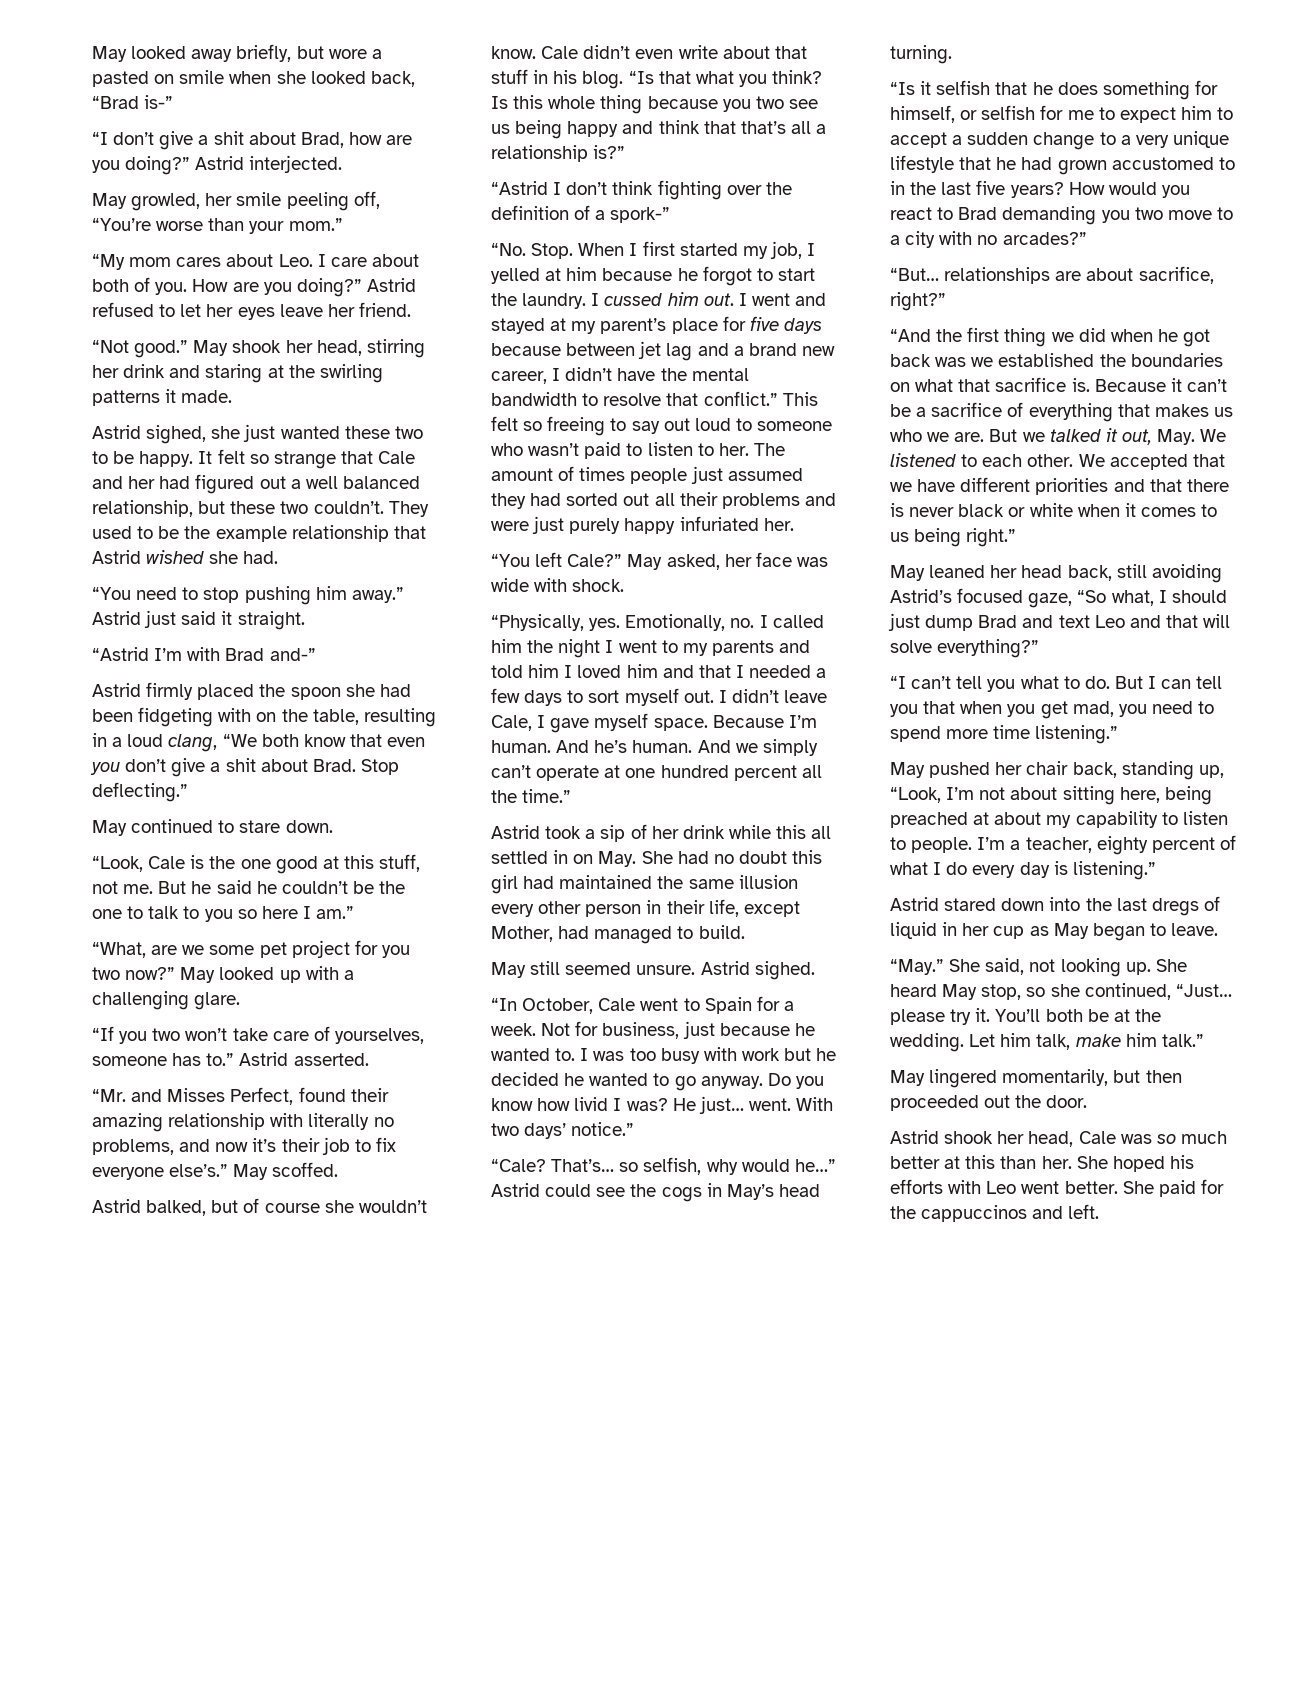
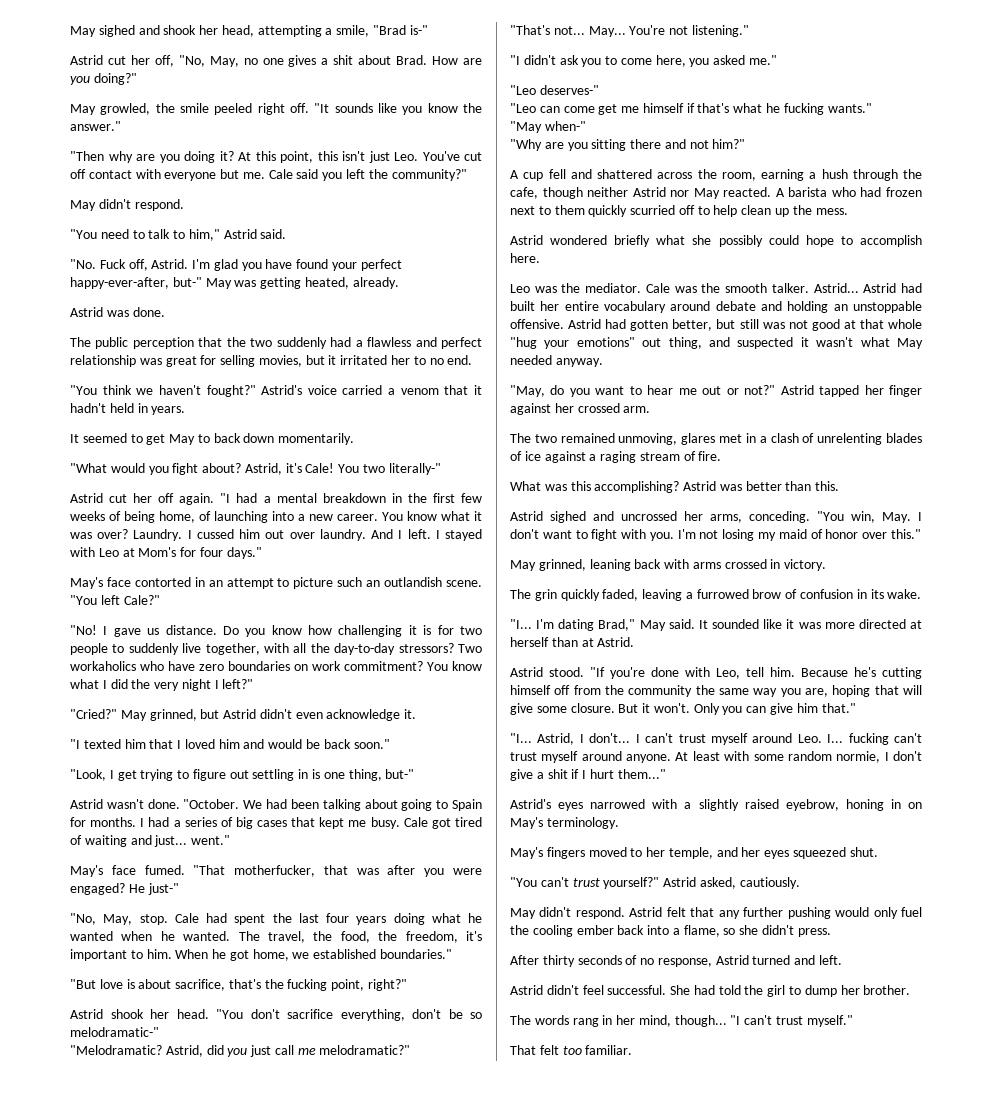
- May looked away briefly, but wore a pasted on smile when she looked back, “Brad is-”
- “I don’t give a shit about Brad, how are you doing?” Astrid interjected.
- May growled, her smile peeling off, “You’re worse than your mom.”
- “My mom cares about Leo. I care about both of you. How are you doing?” Astrid refused to let her eyes leave her friend.
- “Not good.” May shook her head, stirring her drink and staring at the swirling patterns it made.
- Astrid sighed, she just wanted these two to be happy. It felt so strange that Cale and her had figured out a well balanced relationship, but these two couldn’t. They used to be the example relationship that Astrid wished she had.
- “You need to stop pushing him away.” Astrid just said it straight.
- “Astrid I’m with Brad and-”
- Astrid firmly placed the spoon she had been fidgeting with on the table, resulting in a loud clang, “We both know that even you don’t give a shit about Brad. Stop deflecting.”
- May continued to stare down.
- “Look, Cale is the one good at this stuff, not me. But he said he couldn’t be the one to talk to you so here I am.”
- “What, are we some pet project for you two now?” May looked up with a challenging glare.
- “If you two won’t take care of yourselves, someone has to.” Astrid asserted.
- “Mr. and Misses Perfect, found their amazing relationship with literally no problems, and now it’s their job to fix everyone else’s.” May scoffed.
- Astrid balked, but of course she wouldn’t know. Cale didn’t even write about that stuff in his blog. “Is that what you think? Is this whole thing because you two see us being happy and think that that’s all a relationship is?”
- “Astrid I don’t think fighting over the definition of a spork-”
- “No. Stop. When I first started my job, I yelled at him because he forgot to start the laundry. I cussed him out. I went and stayed at my parent’s place for five days because between jet lag and a brand new career, I didn’t have the mental bandwidth to resolve that conflict.” This felt so freeing to say out loud to someone who wasn’t paid to listen to her. The amount of times people just assumed they had sorted out all their problems and were just purely happy infuriated her.
- “You left Cale?” May asked, her face was wide with shock.
- “Physically, yes. Emotionally, no. I called him the night I went to my parents and told him I loved him and that I needed a few days to sort myself out. I didn’t leave Cale, I gave myself space. Because I’m human. And he’s human. And we simply can’t operate at one hundred percent all the time.”
- Astrid took a sip of her drink while this all settled in on May. She had no doubt this girl had maintained the same illusion every other person in their life, except Mother, had managed to build.
- May still seemed unsure. Astrid sighed.
- “In October, Cale went to Spain for a week. Not for business, just because he wanted to. I was too busy with work but he decided he wanted to go anyway. Do you know how livid I was? He just… went. With two days’ notice.”
- “Cale? That’s… so selfish, why would he…” Astrid could see the cogs in May’s head turning.
- “Is it selfish that he does something for himself, or selfish for me to expect him to accept a sudden change to a very unique lifestyle that he had grown accustomed to in the last five years? How would you react to Brad demanding you two move to a city with no arcades?”
- “But… relationships are about sacrifice, right?”
- “And the first thing we did when he got back was we established the boundaries on what that sacrifice is. Because it can’t be a sacrifice of everything that makes us who we are. But we talked it out, May. We listened to each other. We accepted that we have different priorities and that there is never black or white when it comes to us being right.”
- May leaned her head back, still avoiding Astrid’s focused gaze, “So what, I should just dump Brad and text Leo and that will solve everything?”
- “I can’t tell you what to do. But I can tell you that when you get mad, you need to spend more time listening.”
- May pushed her chair back, standing up, “Look, I’m not about sitting here, being preached at about my capability to listen to people. I’m a teacher, eighty percent of what I do every day is listening.”
- Astrid stared down into the last dregs of liquid in her cup as May began to leave.
- “May.” She said, not looking up. She heard May stop, so she continued, “Just… please try it. You’ll both be at the wedding. Let him talk, make him talk.”
- May lingered momentarily, but then proceeded out the door.
- Astrid shook her head, Cale was so much better at this than her. She hoped his efforts with Leo went better. She paid for the cappuccinos and left.
+ May sighed and shook her head, attempting a smile, "Brad is-"
+ Astrid cut her off, "No, May, no one gives a shit about Brad. How are you doing?"
+ May growled, the smile peeled right off. "It sounds like you know the answer."
+ "Then why are you doing it? At this point, this isn't just Leo. You've cut off contact with everyone but me. Cale said you left the community?"
+ May didn't respond.
+ "You need to talk to him," Astrid said.
+ "No. Fuck off, Astrid. I'm glad you have found your perfect happy-ever-after, but-" May was getting heated, already.
+ Astrid was done.
+ The public perception that the two suddenly had a flawless and perfect relationship was great for selling movies, but it irritated her to no end.
+ "You think we haven't fought?" Astrid's voice carried a venom that it hadn't held in years.
+ It seemed to get May to back down momentarily.
+ "What would you fight about? Astrid, it's Cale! You two literally-"
+ Astrid cut her off again. "I had a mental breakdown in the first few weeks of being home, of launching into a new career. You know what it was over? Laundry. I cussed him out over laundry. And I left. I stayed with Leo at Mom's for four days."
+ May's face contorted in an attempt to picture such an outlandish scene. "You left Cale?"
+ "No! I gave us distance. Do you know how challenging it is for two people to suddenly live together, with all the day-to-day stressors? Two workaholics who have zero boundaries on work commitment? You know what I did the very night I left?"
+ "Cried?" May grinned, but Astrid didn't even acknowledge it.
+ "I texted him that I loved him and would be back soon."
+ "Look, I get trying to figure out settling in is one thing, but-"
+ Astrid wasn't done. "October. We had been talking about going to Spain for months. I had a series of big cases that kept me busy. Cale got tired of waiting and just... went."
+ May's face fumed. "That motherfucker, that was after you were engaged? He just-"
+ "No, May, stop. Cale had spent the last four years doing what he wanted when he wanted. The travel, the food, the freedom, it's important to him. When he got home, we established boundaries."
+ "But love is about sacrifice, that's the fucking point, right?"
+ Astrid shook her head. "You don't sacrifice everything, don't be so melodramatic-"
+ "Melodramatic? Astrid, did you just call me melodramatic?"
+ "That's not... May... You're not listening."
+ "I didn't ask you to come here, you asked me."
+ "Leo deserves-"
+ "Leo can come get me himself if that's what he fucking wants."
+ "May when-"
+ "Why are you sitting there and not him?"
+ A cup fell and shattered across the room, earning a hush through the cafe, though neither Astrid nor May reacted. A barista who had frozen next to them quickly scurried off to help clean up the mess.
+ Astrid wondered briefly what she possibly could hope to accomplish here.
+ Leo was the mediator. Cale was the smooth talker. Astrid... Astrid had built her entire vocabulary around debate and holding an unstoppable offensive. Astrid had gotten better, but still was not good at that whole "hug your emotions" out thing, and suspected it wasn't what May needed anyway.
+ "May, do you want to hear me out or not?" Astrid tapped her finger against her crossed arm.
+ The two remained unmoving, glares met in a clash of unrelenting blades of ice against a raging stream of fire.
+ What was this accomplishing? Astrid was better than this.
+ Astrid sighed and uncrossed her arms, conceding. "You win, May. I don't want to fight with you. I'm not losing my maid of honor over this."
+ May grinned, leaning back with arms crossed in victory.
+ The grin quickly faded, leaving a furrowed brow of confusion in its wake.
+ "I... I'm dating Brad," May said. It sounded like it was more directed at herself than at Astrid.
+ Astrid stood. "If you're done with Leo, tell him. Because he's cutting himself off from the community the same way you are, hoping that will give some closure. But it won't. Only you can give him that."
+ "I... Astrid, I don't... I can't trust myself around Leo. I... fucking can't trust myself around anyone. At least with some random normie, I don't give a shit if I hurt them..."
+ Astrid's eyes narrowed with a slightly raised eyebrow, honing in on May's terminology.
+ May's fingers moved to her temple, and her eyes squeezed shut.
+ "You can't trust yourself?" Astrid asked, cautiously.
+ May didn't respond. Astrid felt that any further pushing would only fuel the cooling ember back into a flame, so she didn't press.
+ After thirty seconds of no response, Astrid turned and left.
+ Astrid didn't feel successful. She had told the girl to dump her brother.
+ The words rang in her mind, though... "I can't trust myself."
+ That felt too familiar.

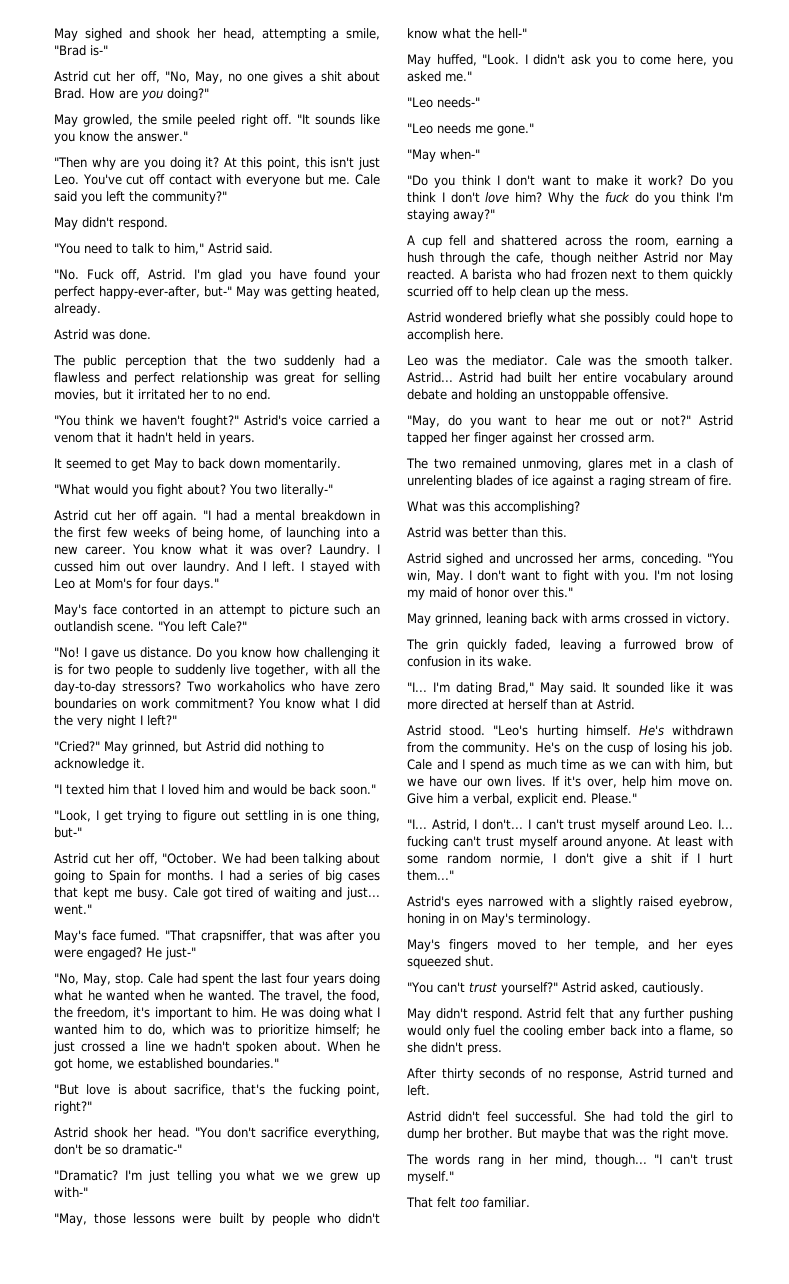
- Astrid, it's Cale!
- May grinned, but Astrid didn't even acknowledge it.
+ May grinned, but Astrid did nothing to acknowledge it.
- Astrid wasn't done. "October.
+ Astrid cut her off, "October.
- "That motherfucker, that was after you were engaged?
+ "That crapsniffer, that was after you were engaged?
+ He was doing what I wanted him to do, which was to prioritize himself; he just crossed a line we hadn't spoken about.
- "You don't sacrifice everything, don't be so melodramatic-"
- "Melodramatic? Astrid, did you just call me melodramatic?"
- "That's not... May... You're not listening."
- "I didn't ask you to come here, you asked me."
+ "You don't sacrifice everything, don't be so dramatic-"
+ "Dramatic? I'm just telling you what we we grew up with-"
+ "May, those lessons were built by people who didn't know what the hell-"
+ May huffed, "Look. I didn't ask you to come here, you asked me."
- "Leo deserves-"
- "Leo can come get me himself if that's what he fucking wants."
+ "Leo needs-"
+ "Leo needs me gone."
  "May when-"
- "Why are you sitting there and not him?"
+ "Do you think I don't want to make it work? Do you think I don't love him? Why the fuck do you think I'm staying away?"
- Astrid had gotten better, but still was not good at that whole "hug your emotions" out thing, and suspected it wasn't what May needed anyway.
- What was this accomplishing? Astrid was better than this.
+ What was this accomplishing?
+ Astrid was better than this.
- "If you're done with Leo, tell him. Because he's cutting himself off from the community the same way you are, hoping that will give some closure. But it won't. Only you can give him that."
+ "Leo's hurting himself. He's withdrawn from the community. He's on the cusp of losing his job. Cale and I spend as much time as we can with him, but we have our own lives. If it's over, help him move on. Give him a verbal, explicit end. Please."
+ But maybe that was the right move.

